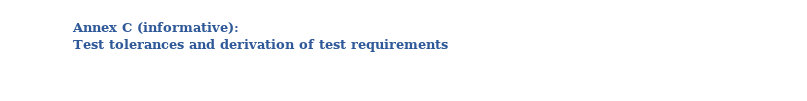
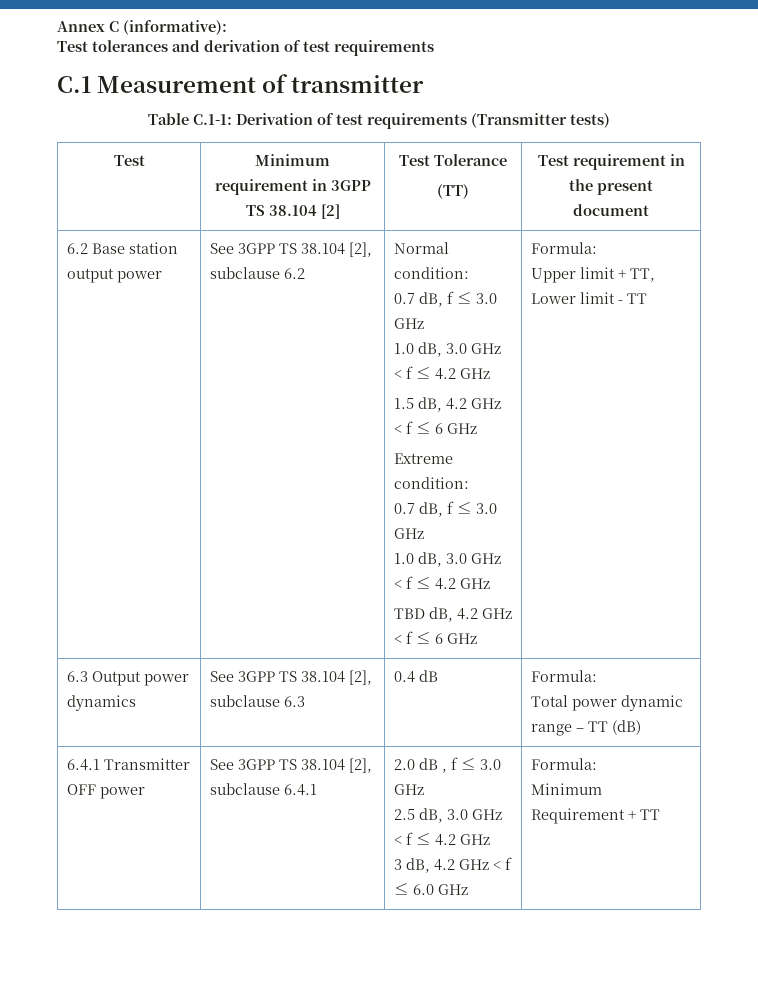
+ C.1 Measurement of transmitter
+ Table C.1-1: Derivation of test requirements (Transmitter tests)
+ Test | Minimum requirement in 3GPP TS 38.104 [2] | Test Tolerance
+ (TT) | Test requirement in the present document
+ 6.2 Base station output power | See 3GPP TS 38.104 [2], subclause 6.2 | Normal condition:
+ 0.7 dB, f ≤ 3.0 GHz
+ 1.0 dB, 3.0 GHz < f ≤ 4.2 GHz
+ 1.5 dB, 4.2 GHz < f ≤ 6 GHz
+ Extreme condition:
+ 0.7 dB, f ≤ 3.0 GHz
+ 1.0 dB, 3.0 GHz < f ≤ 4.2 GHz
+ TBD dB, 4.2 GHz < f ≤ 6 GHz | Formula:
+ Upper limit + TT, Lower limit - TT
+ 6.3 Output power dynamics | See 3GPP TS 38.104 [2], subclause 6.3 | 0.4 dB | Formula:
+ Total power dynamic range – TT (dB)
+ 6.4.1 Transmitter OFF power | See 3GPP TS 38.104 [2], subclause 6.4.1 | 2.0 dB , f ≤ 3.0 GHz
+ 2.5 dB, 3.0 GHz < f ≤ 4.2 GHz
+ 3 dB, 4.2 GHz < f ≤ 6.0 GHz | Formula:
+ Minimum Requirement + TT

